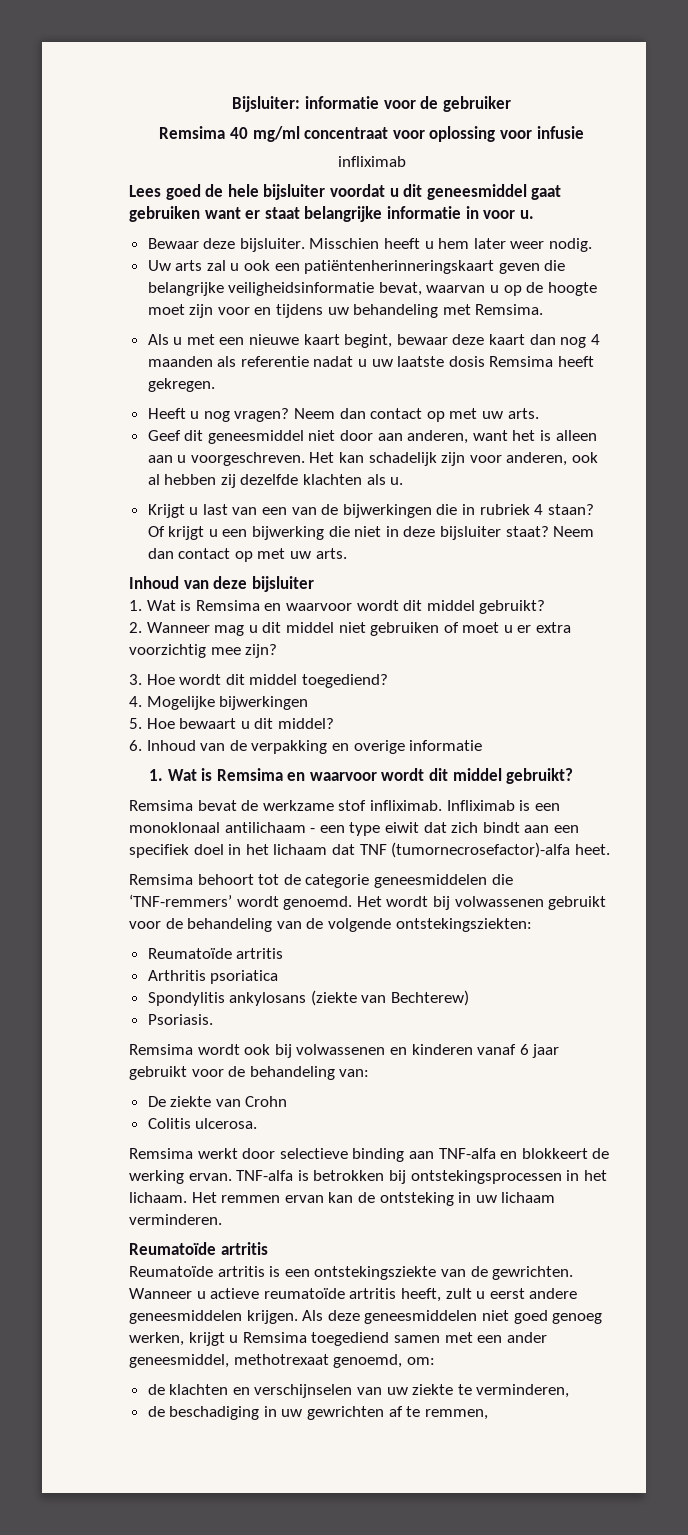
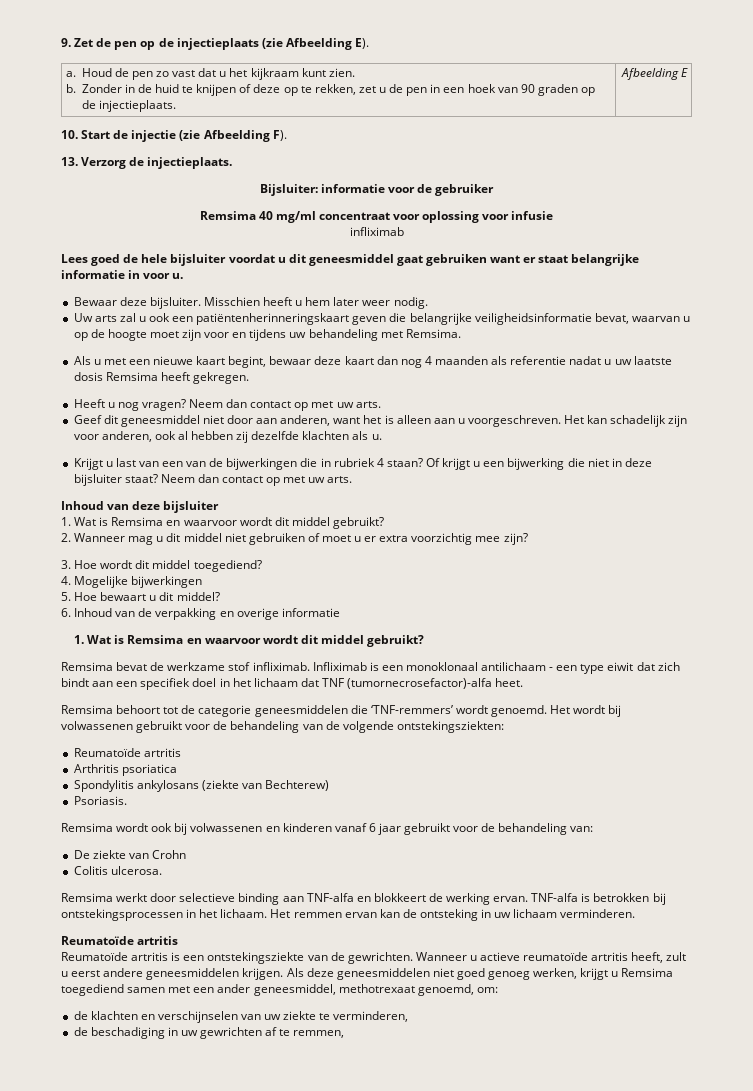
+ 9. Zet de pen op de injectieplaats (zie Afbeelding E).
+ a. Houd de pen zo vast dat u het kijkraam kunt zien.
+ b. Zonder in de huid te knijpen of deze op te rekken, zet u de pen in een hoek van 90 graden op de injectieplaats. | Afbeelding E
+ 10. Start de injectie (zie Afbeelding F).
+ 13. Verzorg de injectieplaats.

